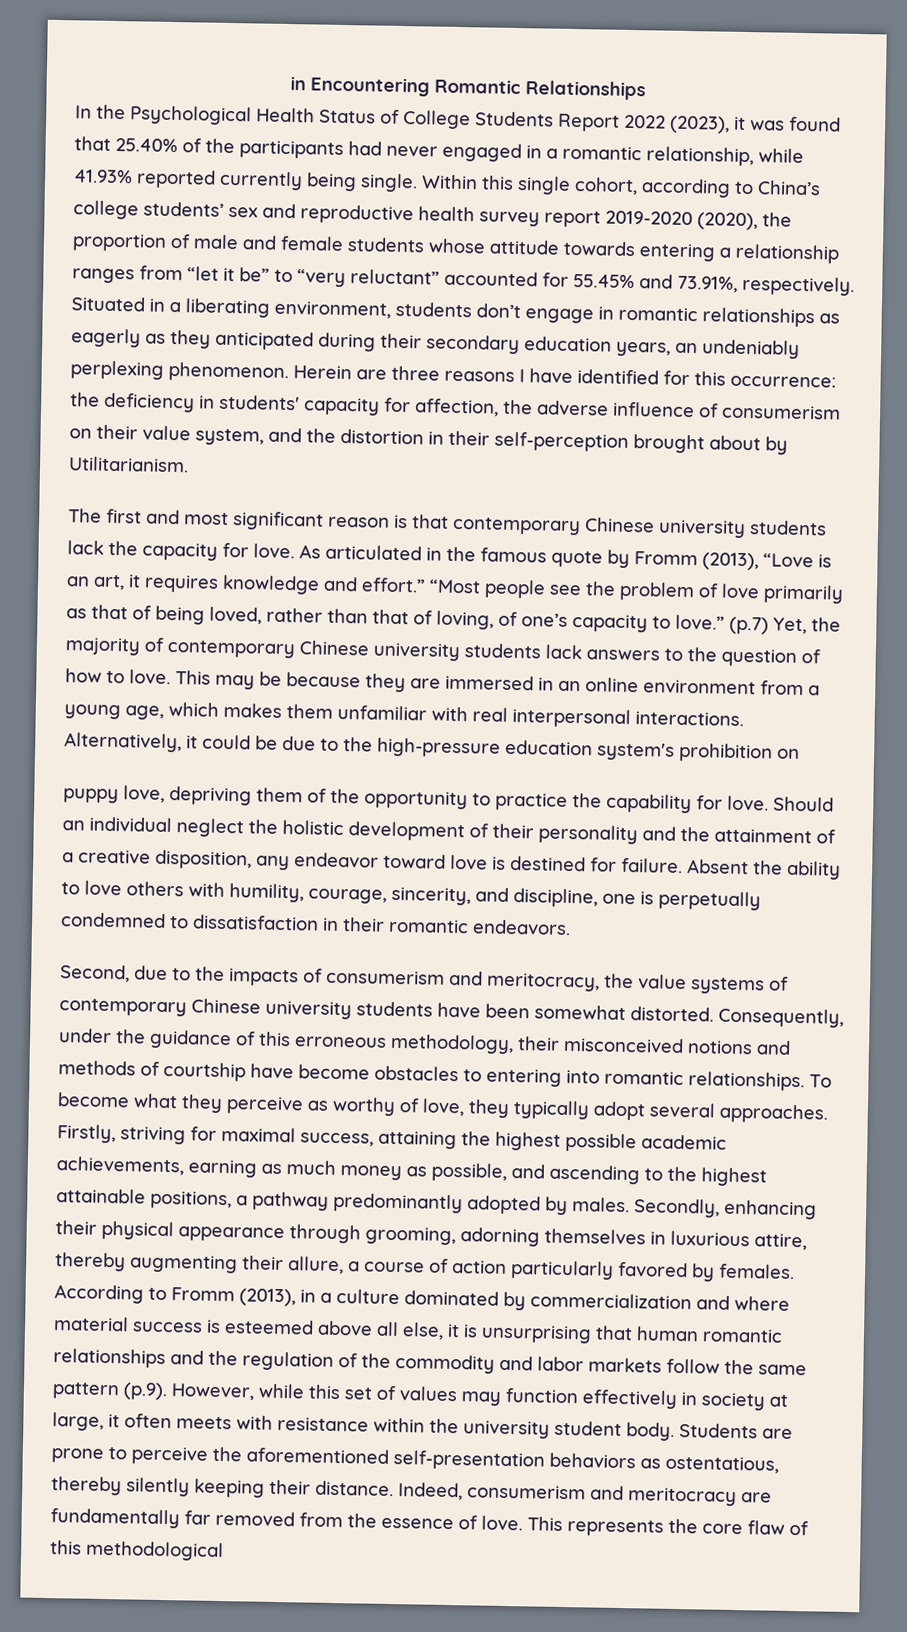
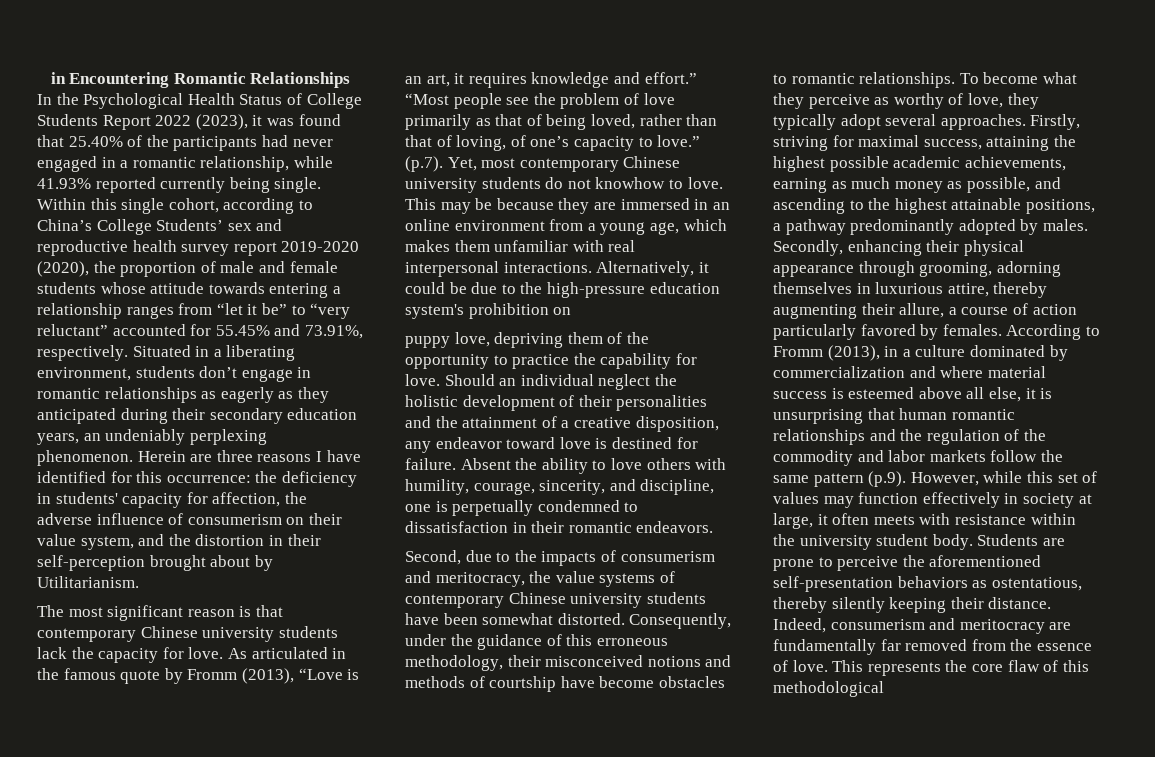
- Within this single cohort, according to China’s college students’ sex and reproductive health survey report 2019-2020 (2020), the proportion of male and female students whose attitude towards entering a relationship ranges from “let it be” to “very reluctant” accounted for 55.45% and 73.91%, respectively.
+ Within this single cohort, according to China’s College Students’ sex and reproductive health survey report 2019-2020 (2020), the proportion of male and female students whose attitude towards entering a relationship ranges from “let it be” to “very reluctant” accounted for 55.45% and 73.91%, respectively.
- The first and most significant reason is that contemporary Chinese university students lack the capacity for love.
+ The most significant reason is that contemporary Chinese university students lack the capacity for love.
- (p.7) Yet, the majority of contemporary Chinese university students lack answers to the question of how to love.
+ (p.7). Yet, most contemporary Chinese university students do not knowhow to love.
- Should an individual neglect the holistic development of their personality and the attainment of a creative disposition, any endeavor toward love is destined for failure.
+ Should an individual neglect the holistic development of their personalities and the attainment of a creative disposition, any endeavor toward love is destined for failure.
- Consequently, under the guidance of this erroneous methodology, their misconceived notions and methods of courtship have become obstacles to entering into romantic relationships.
+ Consequently, under the guidance of this erroneous methodology, their misconceived notions and methods of courtship have become obstacles to romantic relationships.

